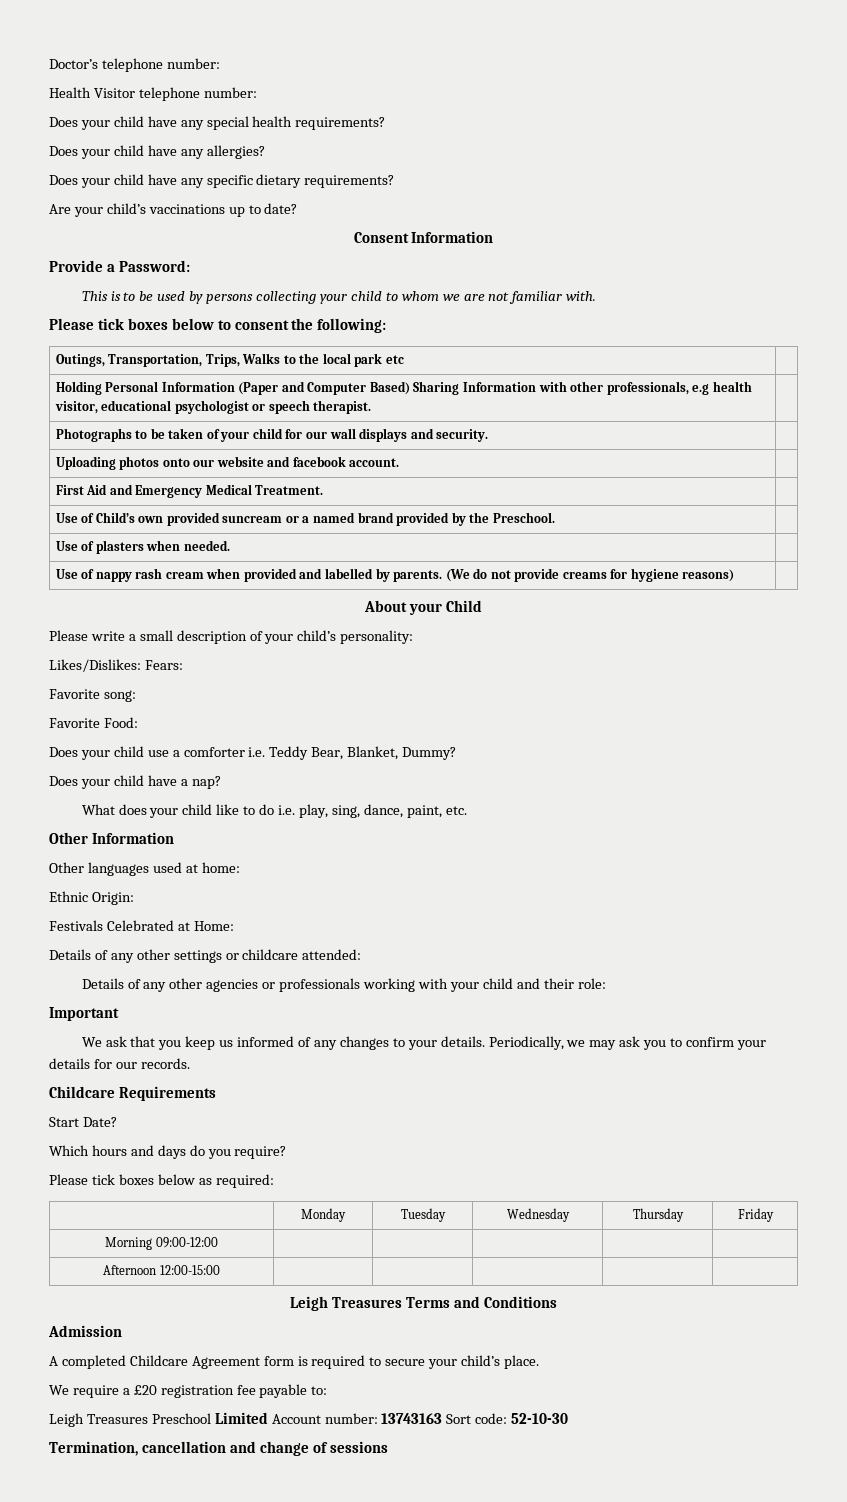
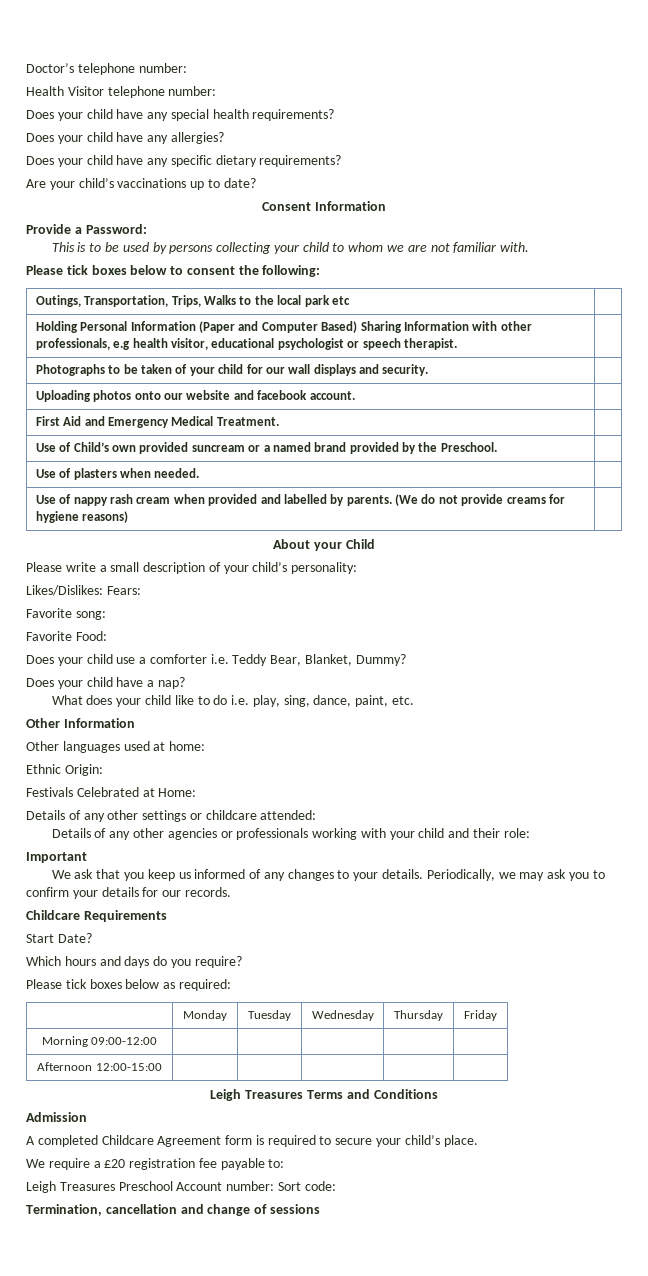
- Leigh Treasures Preschool Limited Account number: 13743163 Sort code: 52-10-30
+ Leigh Treasures Preschool Account number: Sort code:

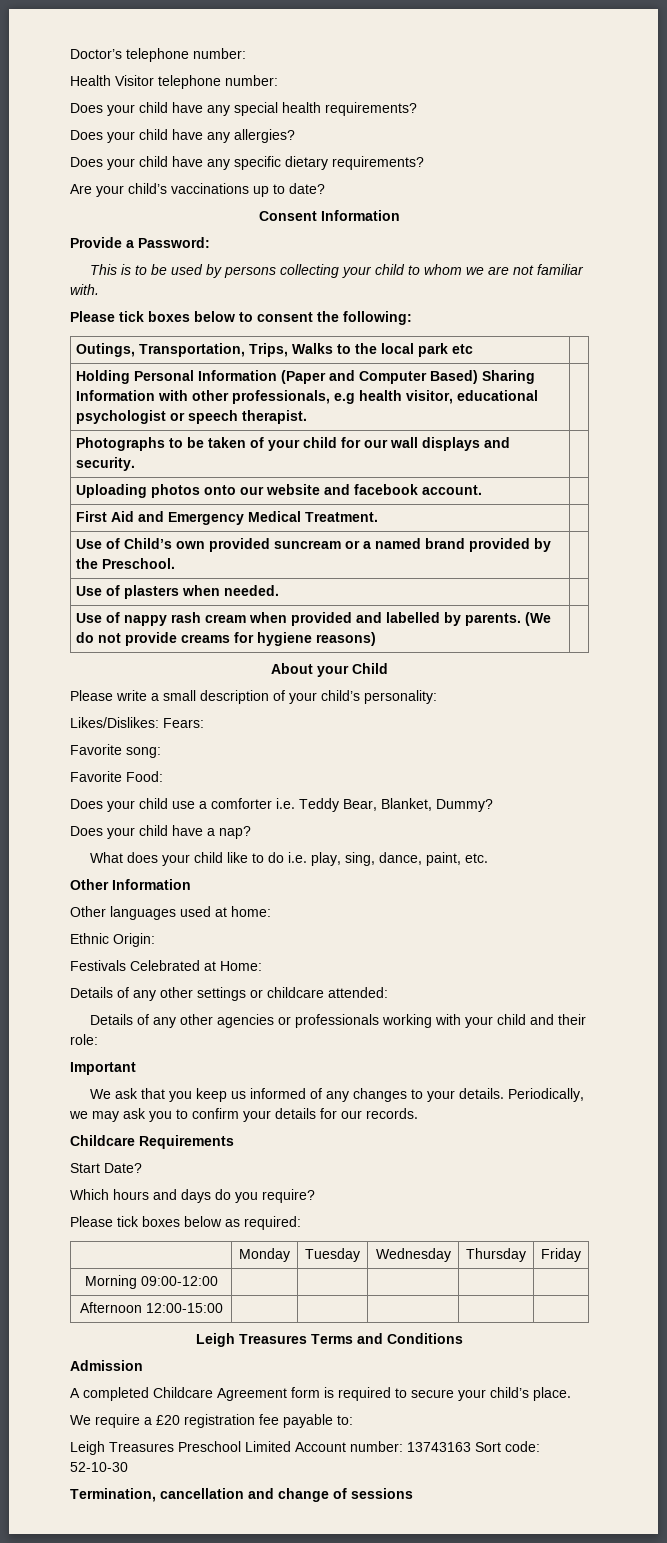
- Leigh Treasures Preschool Account number: Sort code:
+ Leigh Treasures Preschool Limited Account number: 13743163 Sort code: 52-10-30

